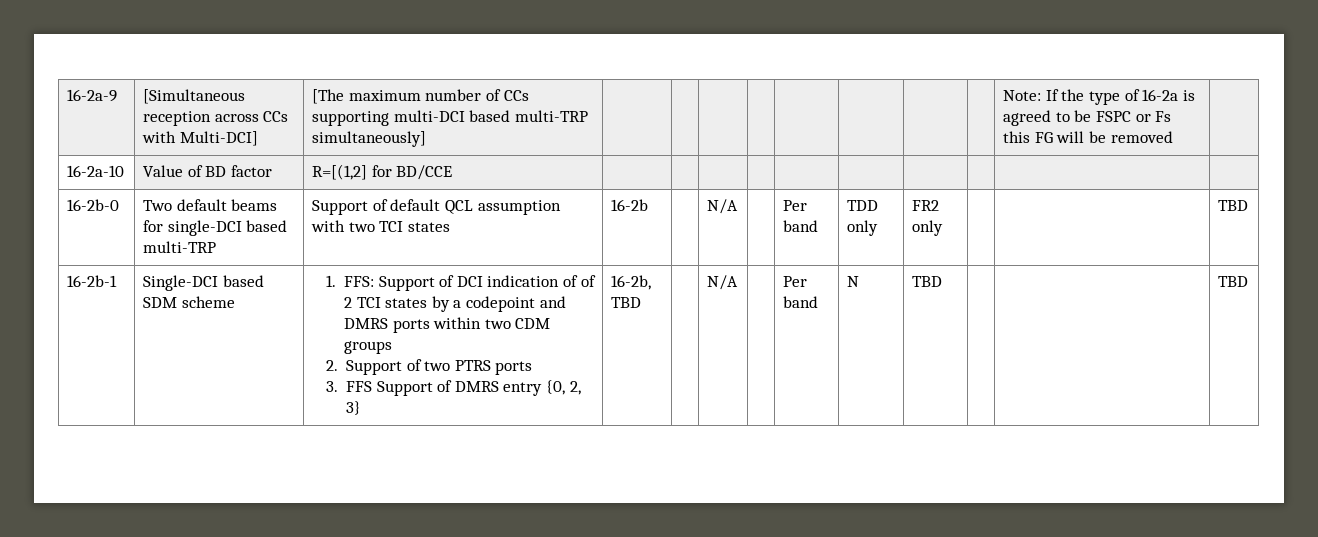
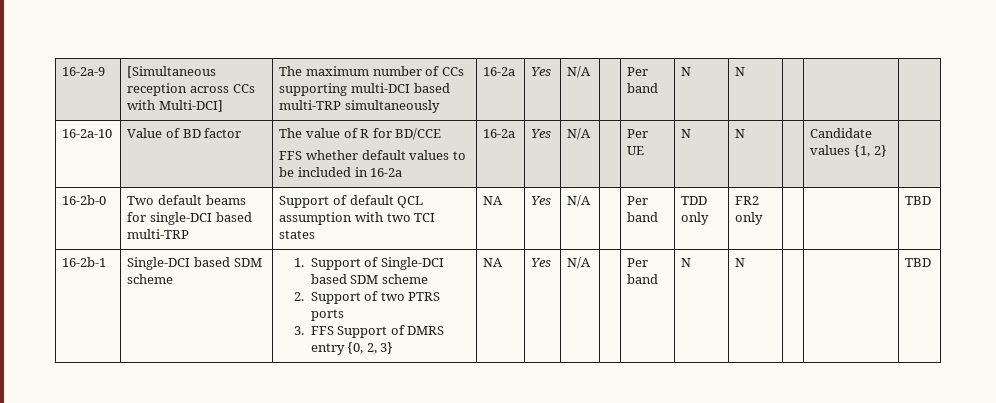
- 16-2a-9 | [Simultaneous reception across CCs with Multi-DCI] | [The maximum number of CCs supporting multi-DCI based multi-TRP simultaneously] | | | | | | | | | Note: If the type of 16-2a is agreed to be FSPC or Fs this FG will be removed |
+ 16-2a-9 | [Simultaneous reception across CCs with Multi-DCI] | The maximum number of CCs supporting multi-DCI based multi-TRP simultaneously | 16-2a | Yes | N/A | | Per band | N | N | | |
- 16-2a-10 | Value of BD factor | R=[(1,2] for BD/CCE | | | | | | | | | |
+ 16-2a-10 | Value of BD factor | The value of R for BD/CCE
+ FFS whether default values to be included in 16-2a | 16-2a | Yes | N/A | | Per UE | N | N | | Candidate values {1, 2} |
- 16-2b-0 | Two default beams for single-DCI based multi-TRP | Support of default QCL assumption with two TCI states | 16-2b | | N/A | | Per band | TDD only | FR2 only | | | TBD
+ 16-2b-0 | Two default beams for single-DCI based multi-TRP | Support of default QCL assumption with two TCI states | NA | Yes | N/A | | Per band | TDD only | FR2 only | | | TBD
- 1. FFS: Support of DCI indication of of 2 TCI states by a codepoint and DMRS ports within two CDM groups
+ 1. Support of Single-DCI based SDM scheme
- 16-2b, TBD | | N/A | | Per band | N | TBD
+ NA | Yes | N/A | | Per band | N | N

